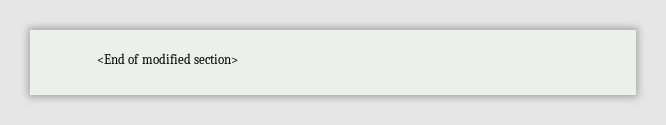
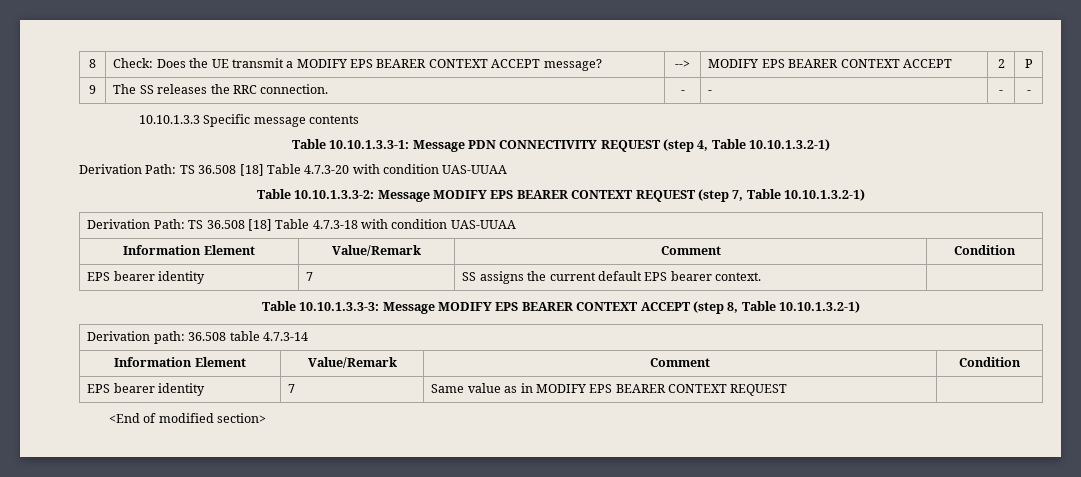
+ 8 | Check: Does the UE transmit a MODIFY EPS BEARER CONTEXT ACCEPT message? | --> | MODIFY EPS BEARER CONTEXT ACCEPT | 2 | P
+ 9 | The SS releases the RRC connection. | - | - | - | -
+ 10.10.1.3.3 Specific message contents
+ Table 10.10.1.3.3-1: Message PDN CONNECTIVITY REQUEST (step 4, Table 10.10.1.3.2-1)
+ Derivation Path: TS 36.508 [18] Table 4.7.3-20 with condition UAS-UUAA
+ Table 10.10.1.3.3-2: Message MODIFY EPS BEARER CONTEXT REQUEST (step 7, Table 10.10.1.3.2-1)
+ Derivation Path: TS 36.508 [18] Table 4.7.3-18 with condition UAS-UUAA
+ Information Element | Value/Remark | Comment | Condition
+ EPS bearer identity | 7 | SS assigns the current default EPS bearer context. |
+ Table 10.10.1.3.3-3: Message MODIFY EPS BEARER CONTEXT ACCEPT (step 8, Table 10.10.1.3.2-1)
+ Derivation path: 36.508 table 4.7.3-14
+ Information Element | Value/Remark | Comment | Condition
+ EPS bearer identity | 7 | Same value as in MODIFY EPS BEARER CONTEXT REQUEST |

